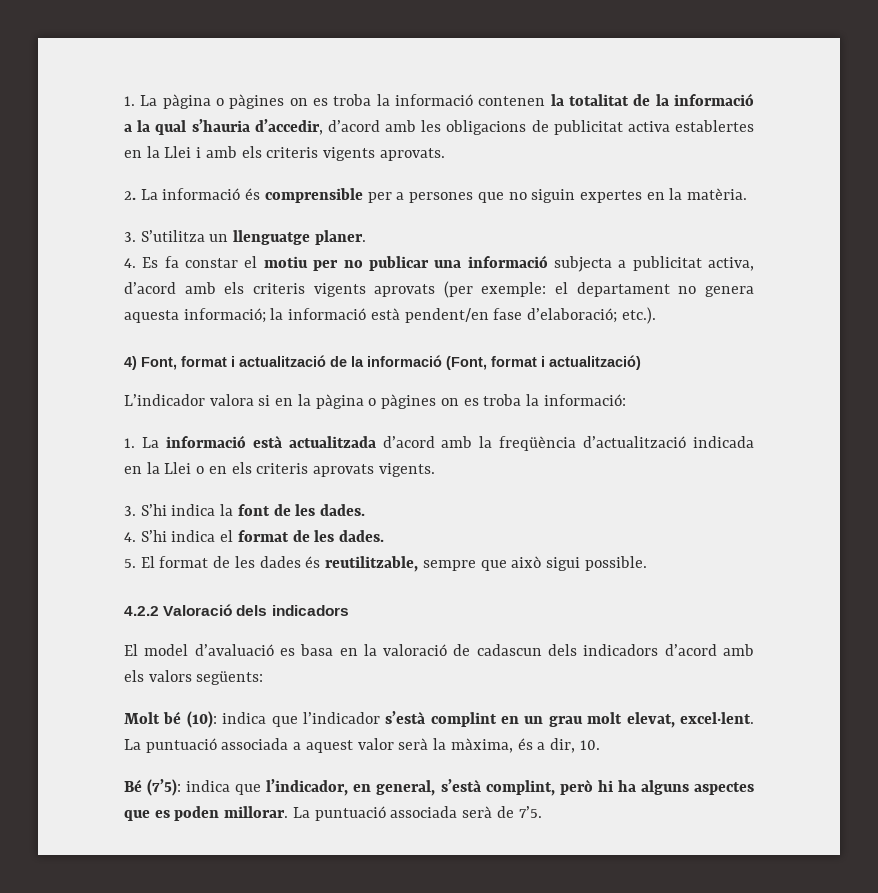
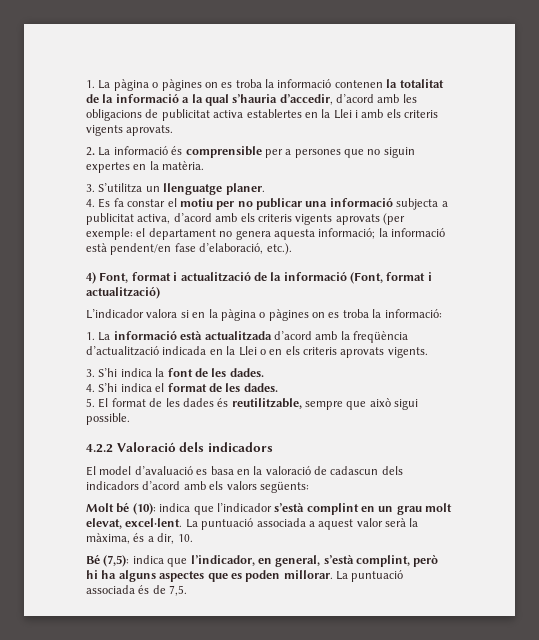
- 4. Es fa constar el motiu per no publicar una informació subjecta a publicitat activa, d’acord amb els criteris vigents aprovats (per exemple: el departament no genera aquesta informació; la informació està pendent/en fase d’elaboració; etc.).
+ 4. Es fa constar el motiu per no publicar una informació subjecta a publicitat activa, d’acord amb els criteris vigents aprovats (per exemple: el departament no genera aquesta informació; la informació està pendent/en fase d’elaboració, etc.).
- Bé (7’5): indica que l’indicador, en general, s’està complint, però hi ha alguns aspectes que es poden millorar.
+ Bé (7,5): indica que l’indicador, en general, s’està complint, però hi ha alguns aspectes que es poden millorar.
- La puntuació associada serà de 7’5.
+ La puntuació associada és de 7,5.

